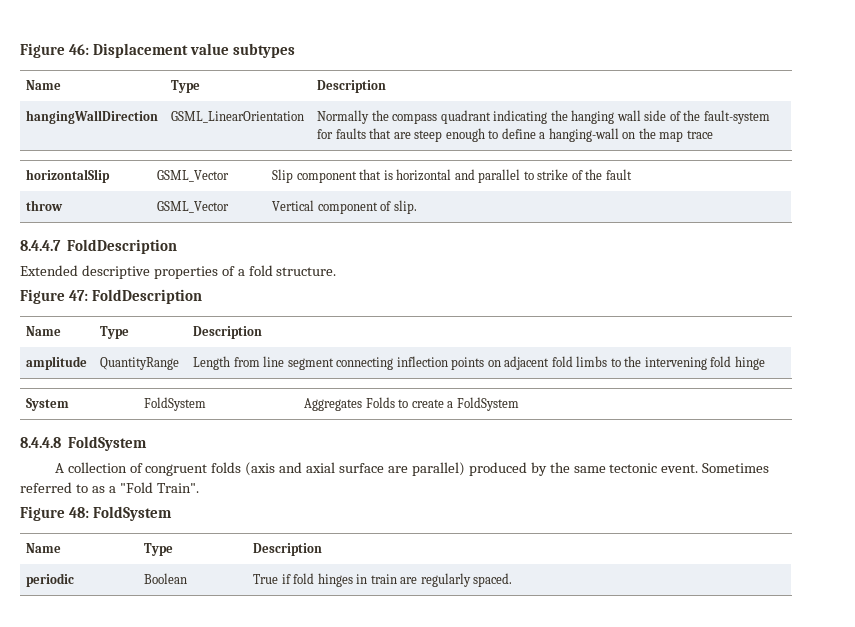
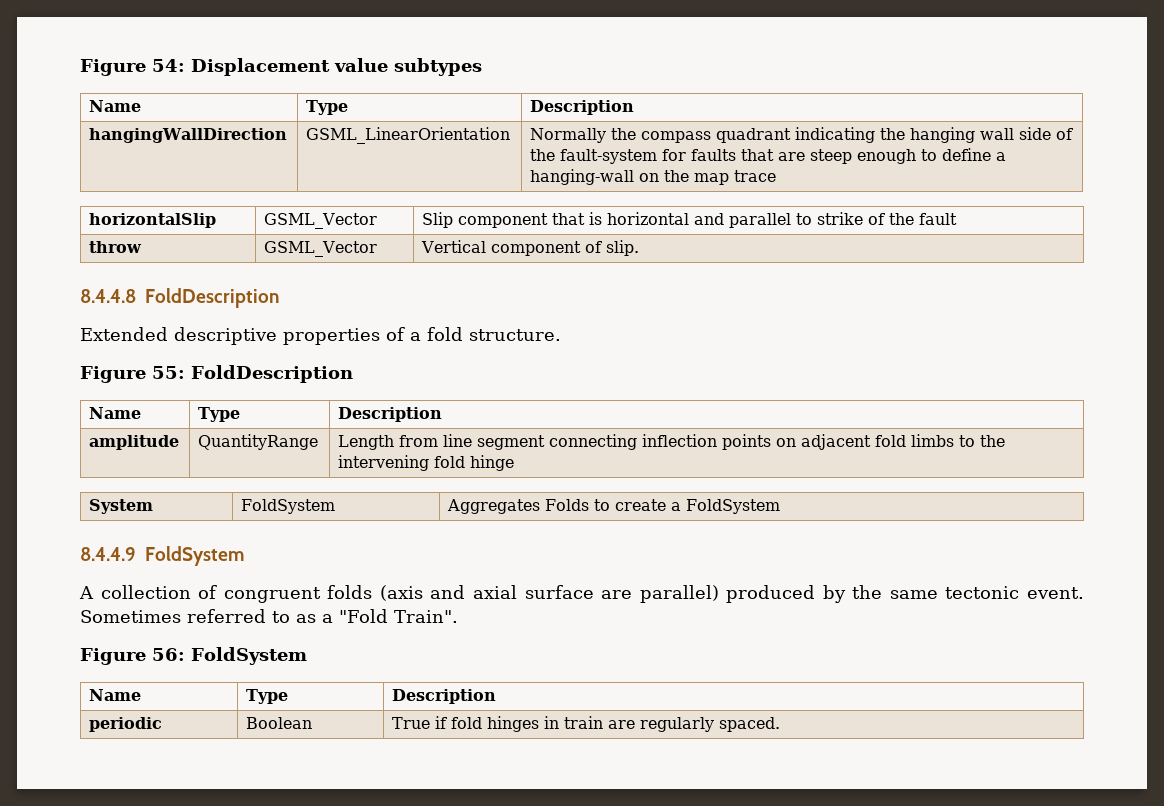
- Figure 46: Displacement value subtypes
+ Figure 54: Displacement value subtypes
- 8.4.4.7 FoldDescription
+ 8.4.4.8 FoldDescription
- Figure 47: FoldDescription
+ Figure 55: FoldDescription
- 8.4.4.8 FoldSystem
+ 8.4.4.9 FoldSystem
- Figure 48: FoldSystem
+ Figure 56: FoldSystem

